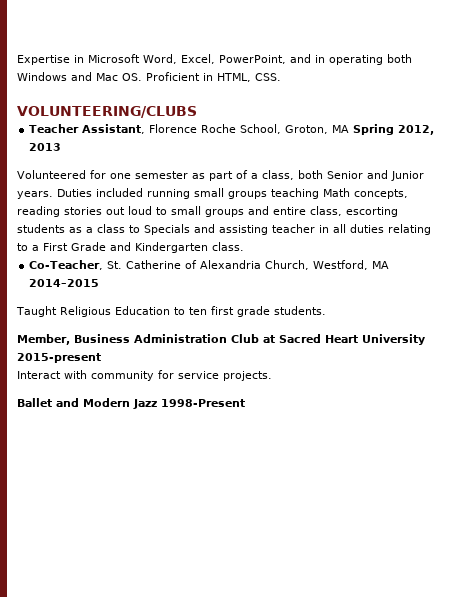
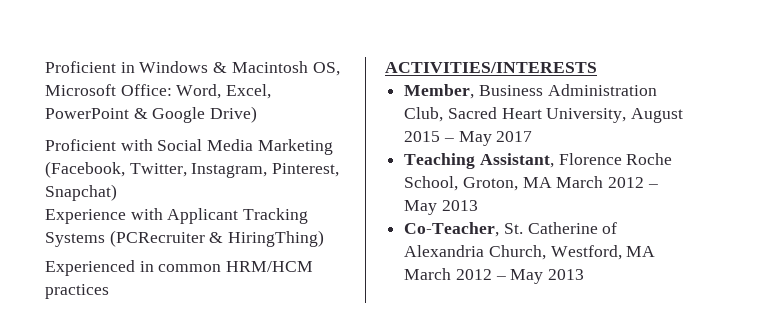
- Expertise in Microsoft Word, Excel, PowerPoint, and in operating both Windows and Mac OS. Proficient in HTML, CSS.
- VOLUNTEERING/CLUBS
- Teacher Assistant, Florence Roche School, Groton, MA Spring 2012, 2013
- Volunteered for one semester as part of a class, both Senior and Junior years. Duties included running small groups teaching Math concepts, reading stories out loud to small groups and entire class, escorting students as a class to Specials and assisting teacher in all duties relating to a First Grade and Kindergarten class.
+ Proficient in Windows & Macintosh OS, Microsoft Office: Word, Excel, PowerPoint & Google Drive)
+ Proficient with Social Media Marketing (Facebook, Twitter, Instagram, Pinterest, Snapchat)
+ Experience with Applicant Tracking Systems (PCRecruiter & HiringThing)
+ Experienced in common HRM/HCM practices
+ ACTIVITIES/INTERESTS
+ Member, Business Administration Club, Sacred Heart University, August 2015 – May 2017
+ Teaching Assistant, Florence Roche School, Groton, MA March 2012 – May 2013
- Co-Teacher, St. Catherine of Alexandria Church, Westford, MA 2014–2015
- Taught Religious Education to ten first grade students.
- Member, Business Administration Club at Sacred Heart University 2015-present
- Interact with community for service projects.
- Ballet and Modern Jazz 1998-Present
+ Co-Teacher, St. Catherine of Alexandria Church, Westford, MA March 2012 – May 2013

